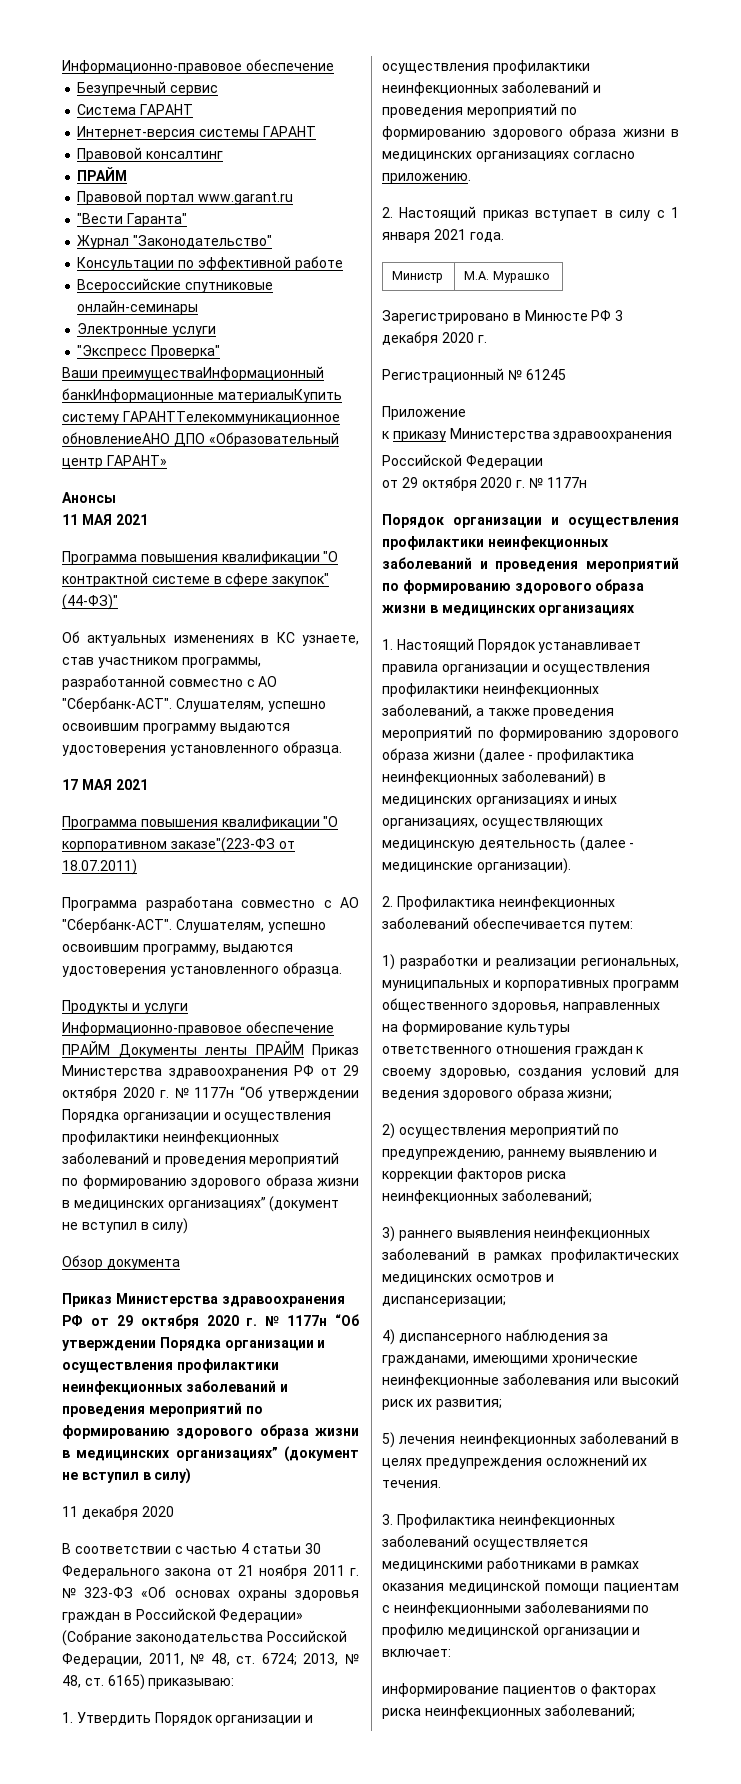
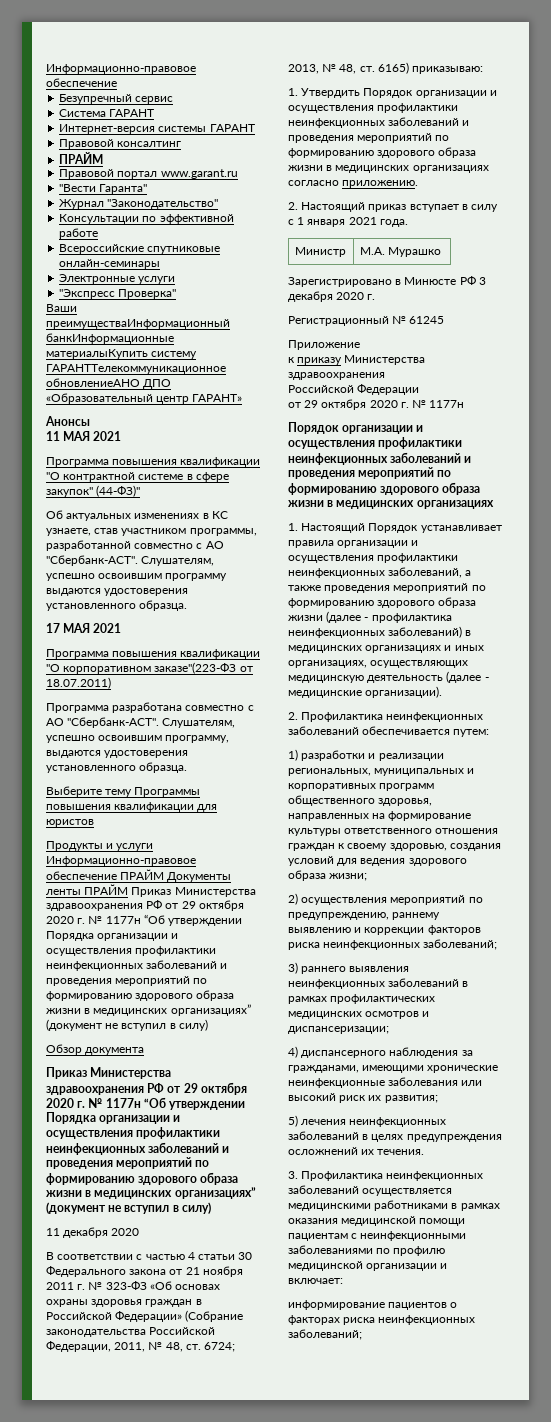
+ Выберите тему Программы повышения квалификации для юристов

